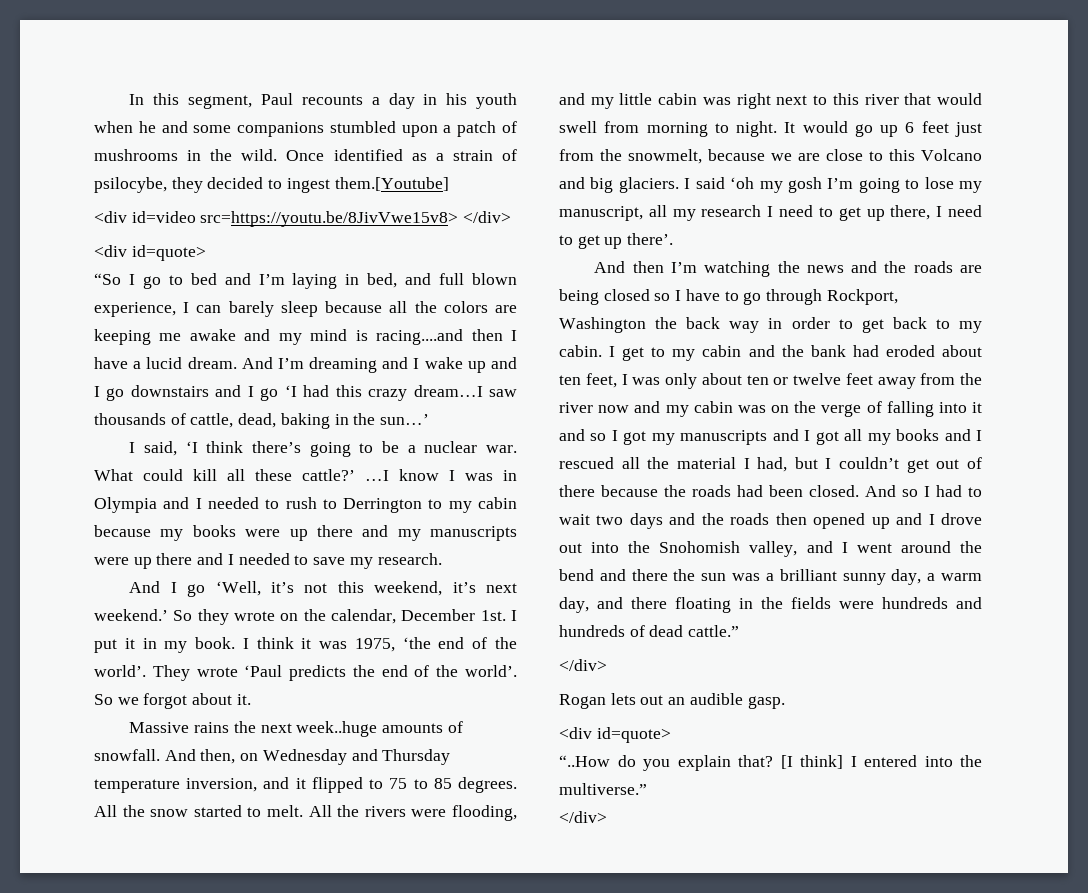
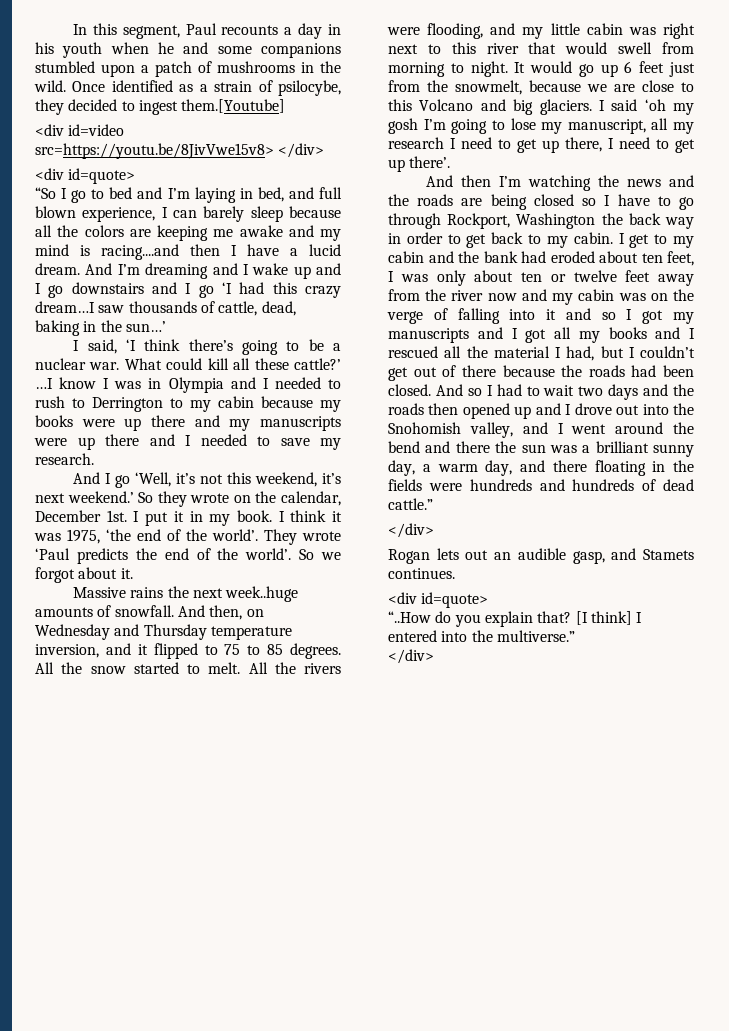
- Rogan lets out an audible gasp.
+ Rogan lets out an audible gasp, and Stamets continues.

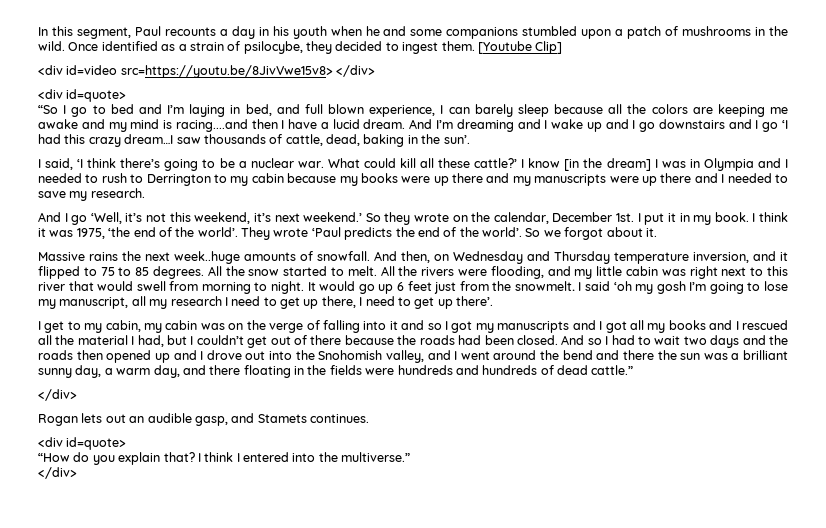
- Once identified as a strain of psilocybe, they decided to ingest them.[Youtube]
+ Once identified as a strain of psilocybe, they decided to ingest them. [Youtube Clip]
- And I’m dreaming and I wake up and I go downstairs and I go ‘I had this crazy dream…I saw thousands of cattle, dead, baking in the sun…’
+ And I’m dreaming and I wake up and I go downstairs and I go ‘I had this crazy dream…I saw thousands of cattle, dead, baking in the sun’.
- …I know I was in Olympia and I needed to rush to Derrington to my cabin because my books were up there and my manuscripts were up there and I needed to save my research.
+ I know [in the dream] I was in Olympia and I needed to rush to Derrington to my cabin because my books were up there and my manuscripts were up there and I needed to save my research.
- It would go up 6 feet just from the snowmelt, because we are close to this Volcano and big glaciers.
+ It would go up 6 feet just from the snowmelt.
- And then I’m watching the news and the roads are being closed so I have to go through Rockport, Washington the back way in order to get back to my cabin. I get to my cabin and the bank had eroded about ten feet, I was only about ten or twelve feet away from the river now and my cabin was on the verge of falling into it and so I got my manuscripts and I got all my books and I rescued all the material I had, but I couldn’t get out of there because the roads had been closed.
+ I get to my cabin, my cabin was on the verge of falling into it and so I got my manuscripts and I got all my books and I rescued all the material I had, but I couldn’t get out of there because the roads had been closed.
- “..How do you explain that?
+ “How do you explain that?
- [I think] I entered into the multiverse.”
+ I think I entered into the multiverse.”

